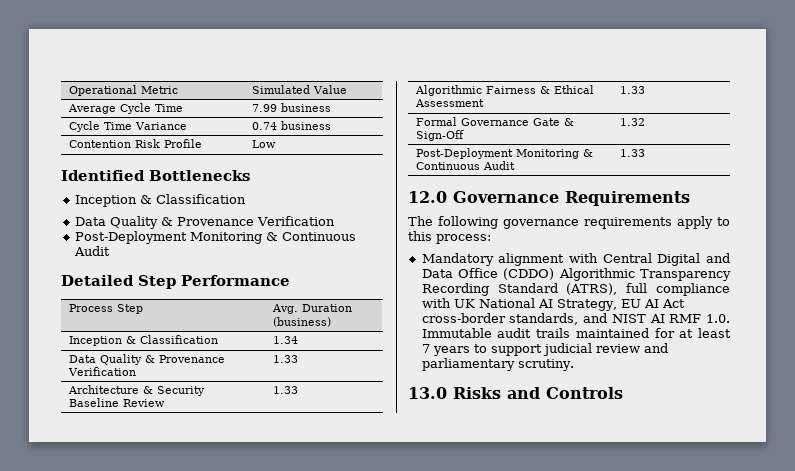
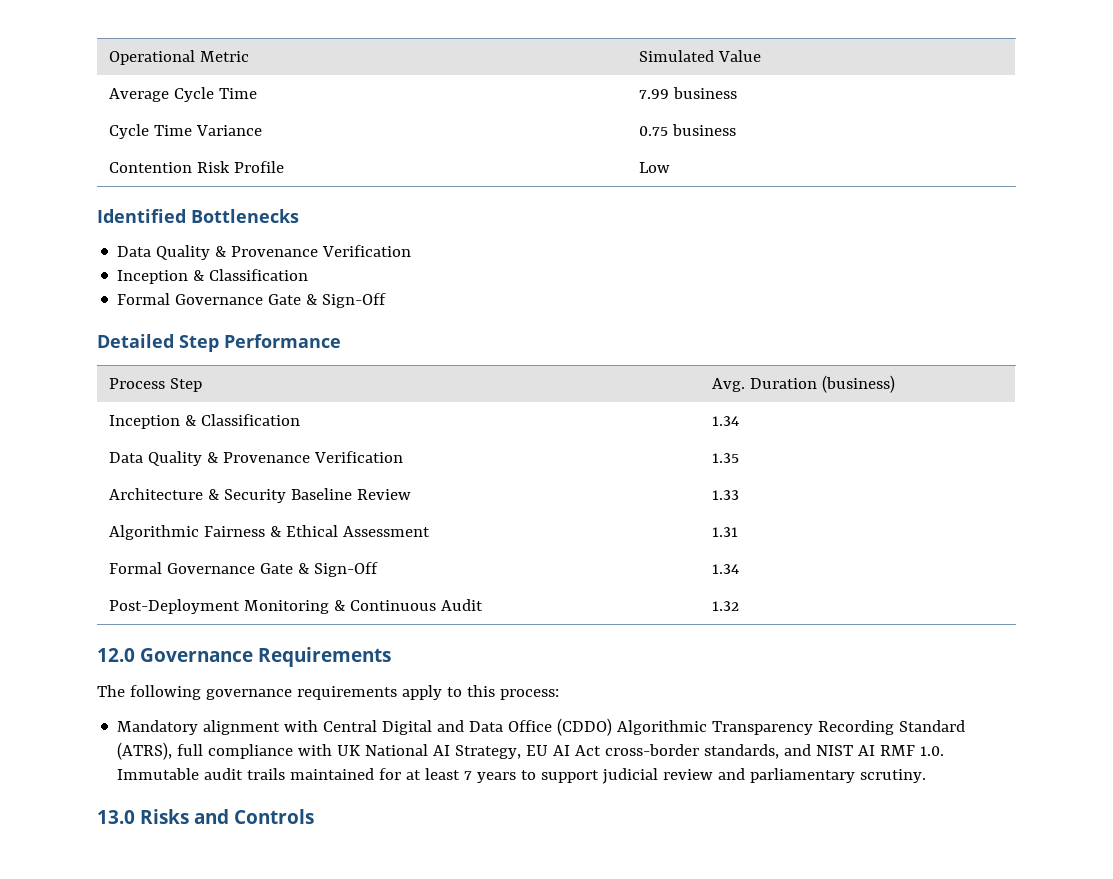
- Cycle Time Variance | 0.74 business
+ Cycle Time Variance | 0.75 business
  Identified Bottlenecks
+ Data Quality & Provenance Verification
  Inception & Classification
- Data Quality & Provenance Verification
- Post-Deployment Monitoring & Continuous Audit
+ Formal Governance Gate & Sign-Off
- Data Quality & Provenance Verification | 1.33
+ Data Quality & Provenance Verification | 1.35
- Algorithmic Fairness & Ethical Assessment | 1.33
+ Algorithmic Fairness & Ethical Assessment | 1.31
- Formal Governance Gate & Sign-Off | 1.32
+ Formal Governance Gate & Sign-Off | 1.34
- Post-Deployment Monitoring & Continuous Audit | 1.33
+ Post-Deployment Monitoring & Continuous Audit | 1.32

